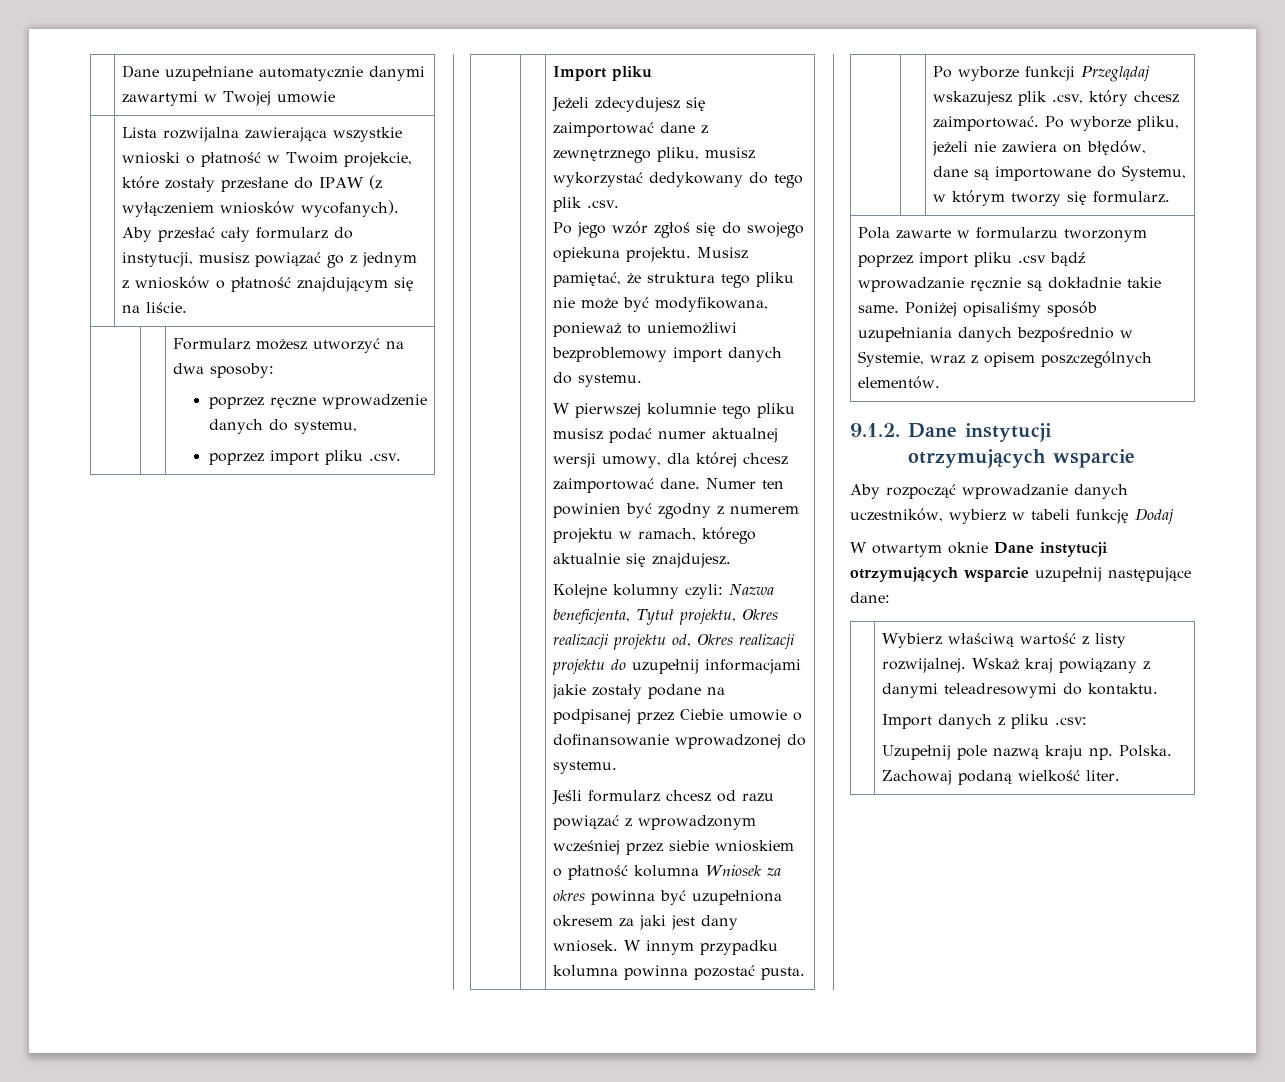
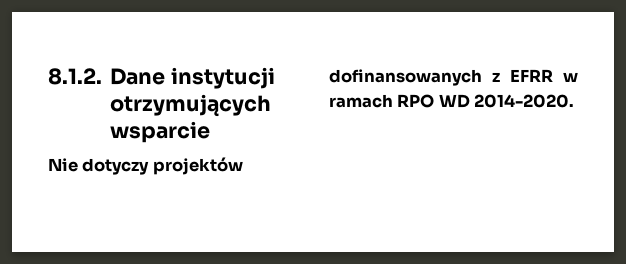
- | Dane uzupełniane automatycznie danymi zawartymi w Twojej umowie
- | Lista rozwijalna zawierająca wszystkie wnioski o płatność w Twoim projekcie, które zostały przesłane do IPAW (z wyłączeniem wniosków wycofanych). Aby przesłać cały formularz do instytucji, musisz powiązać go z jednym z wniosków o płatność znajdującym się na liście.
- | | Formularz możesz utworzyć na dwa sposoby:
- poprzez ręczne wprowadzenie danych do systemu,
- poprzez import pliku .csv.
- | | Import pliku
- Jeżeli zdecydujesz się zaimportować dane z zewnętrznego pliku, musisz wykorzystać dedykowany do tego plik .csv.
- Po jego wzór zgłoś się do swojego opiekuna projektu. Musisz pamiętać, że struktura tego pliku nie może być modyfikowana, ponieważ to uniemożliwi bezproblemowy import danych do systemu.
- W pierwszej kolumnie tego pliku musisz podać numer aktualnej wersji umowy, dla której chcesz zaimportować dane. Numer ten powinien być zgodny z numerem projektu w ramach, którego aktualnie się znajdujesz.
- Kolejne kolumny czyli: Nazwa beneficjenta, Tytuł projektu, Okres realizacji projektu od, Okres realizacji projektu do uzupełnij informacjami jakie zostały podane na podpisanej przez Ciebie umowie o dofinansowanie wprowadzonej do systemu.
- Jeśli formularz chcesz od razu powiązać z wprowadzonym wcześniej przez siebie wnioskiem o płatność kolumna Wniosek za okres powinna być uzupełniona okresem za jaki jest dany wniosek. W innym przypadku kolumna powinna pozostać pusta.
- | | Po wyborze funkcji Przeglądaj wskazujesz plik .csv, który chcesz zaimportować. Po wyborze pliku, jeżeli nie zawiera on błędów, dane są importowane do Systemu, w którym tworzy się formularz.
- Pola zawarte w formularzu tworzonym poprzez import pliku .csv bądź wprowadzanie ręcznie są dokładnie takie same. Poniżej opisaliśmy sposób uzupełniania danych bezpośrednio w Systemie, wraz z opisem poszczególnych elementów.
- 9.1.2. Dane instytucji otrzymujących wsparcie
- Aby rozpocząć wprowadzanie danych uczestników, wybierz w tabeli funkcję Dodaj
- W otwartym oknie Dane instytucji otrzymujących wsparcie uzupełnij następujące dane:
- | Wybierz właściwą wartość z listy rozwijalnej. Wskaż kraj powiązany z danymi teleadresowymi do kontaktu.
- Import danych z pliku .csv:
- Uzupełnij pole nazwą kraju np. Polska. Zachowaj podaną wielkość liter.
+ 8.1.2. Dane instytucji otrzymujących wsparcie
+ Nie dotyczy projektów dofinansowanych z EFRR w ramach RPO WD 2014-2020.

